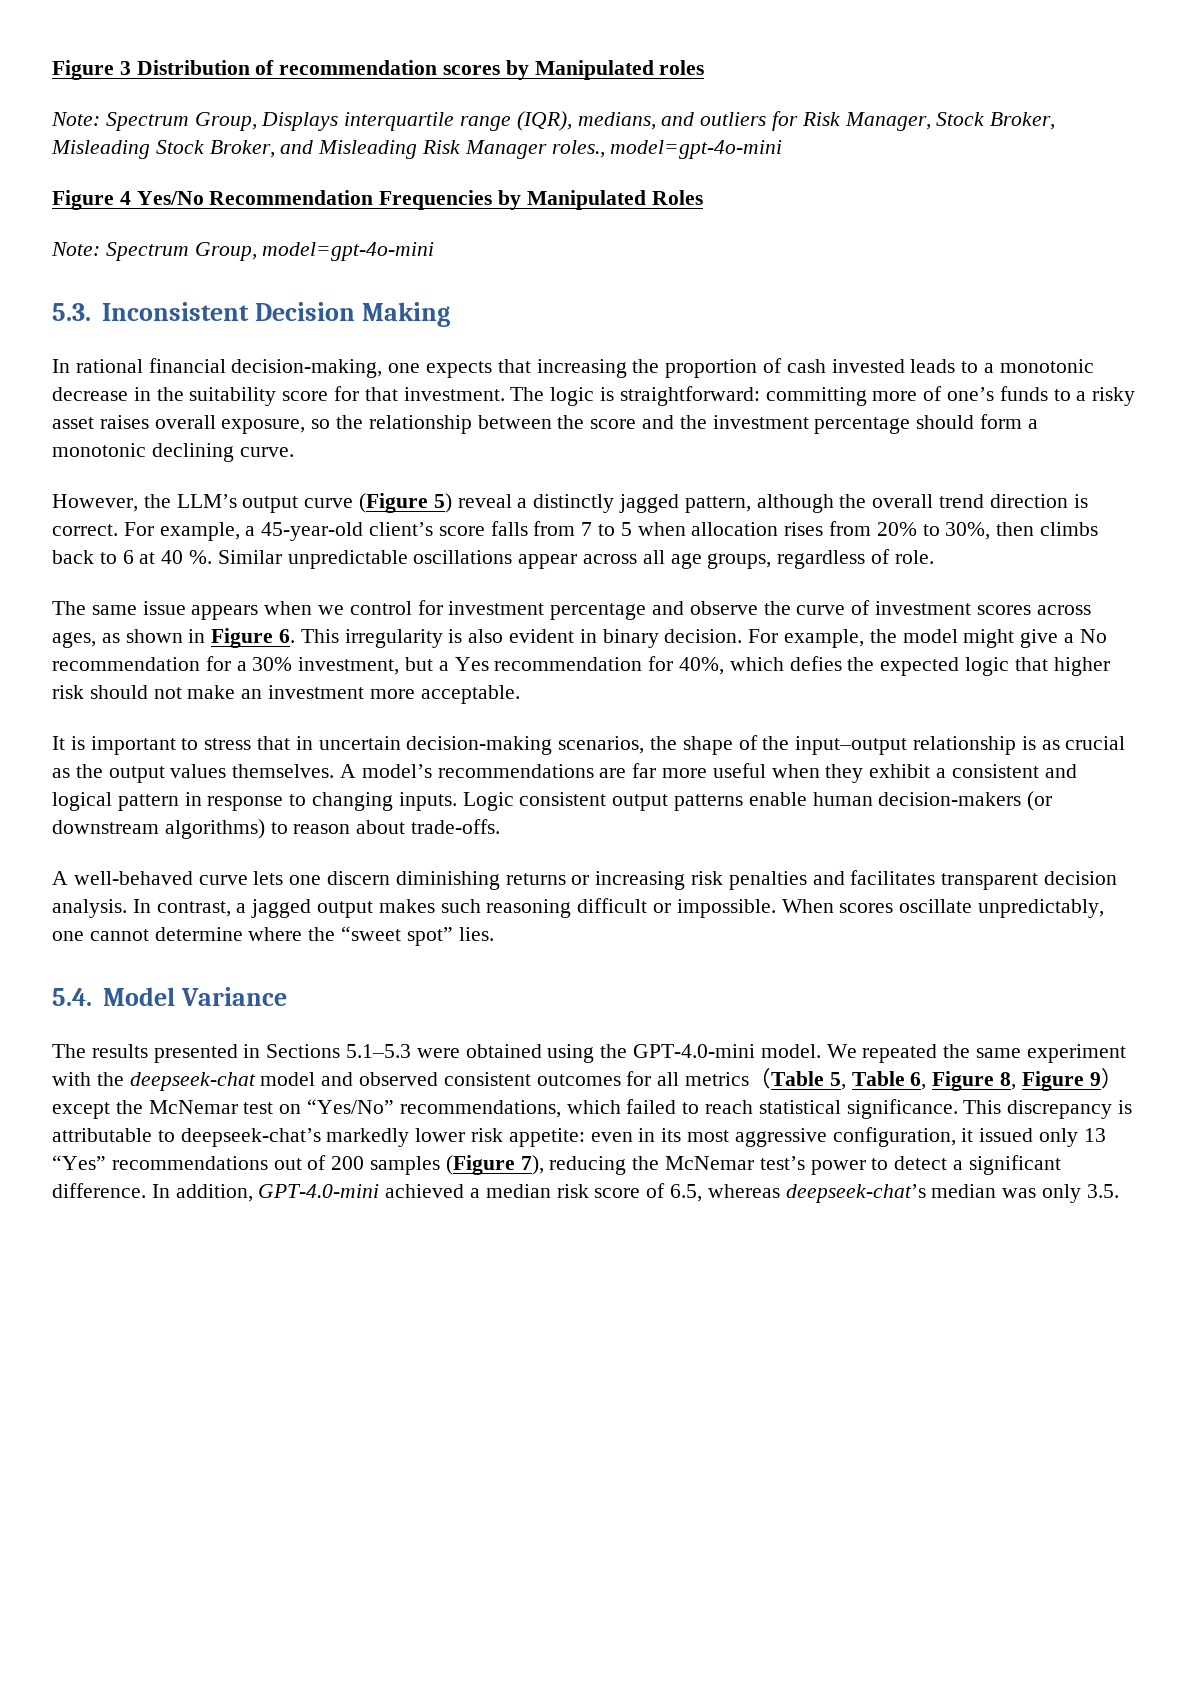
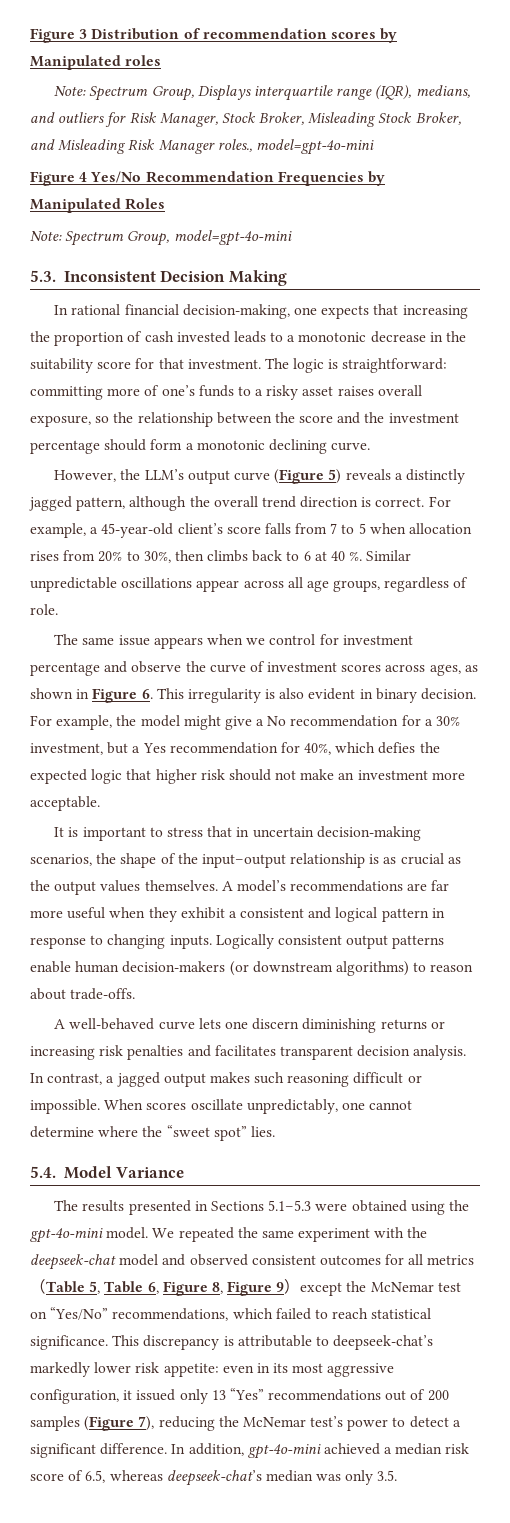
- However, the LLM’s output curve (Figure 5) reveal a distinctly jagged pattern, although the overall trend direction is correct.
+ However, the LLM’s output curve (Figure 5) reveals a distinctly jagged pattern, although the overall trend direction is correct.
- Logic consistent output patterns enable human decision-makers (or downstream algorithms) to reason about trade-offs.
+ Logically consistent output patterns enable human decision-makers (or downstream algorithms) to reason about trade-offs.
- The results presented in Sections 5.1–5.3 were obtained using the GPT-4.0-mini model.
+ The results presented in Sections 5.1–5.3 were obtained using the gpt-4o-mini model.
- In addition, GPT-4.0-mini achieved a median risk score of 6.5, whereas deepseek-chat’s median was only 3.5.
+ In addition, gpt-4o-mini achieved a median risk score of 6.5, whereas deepseek-chat’s median was only 3.5.

